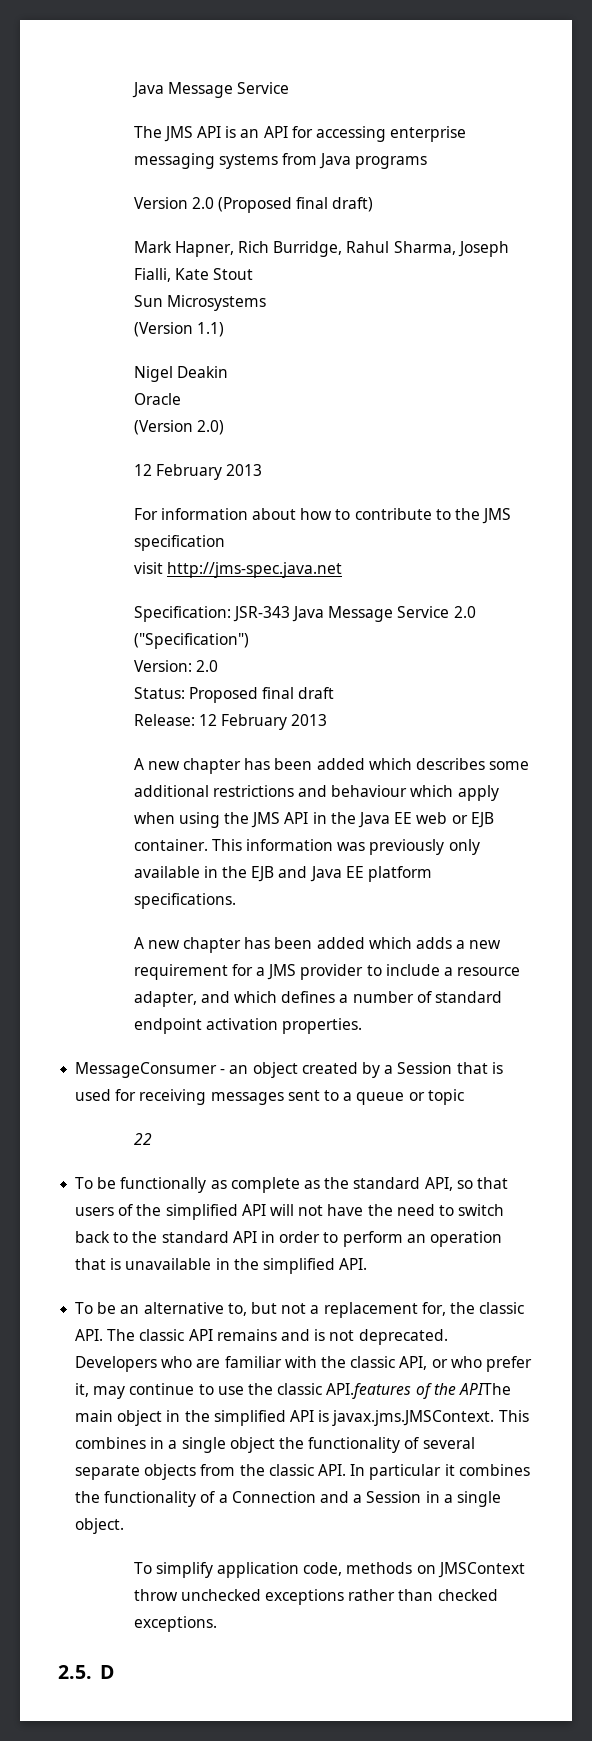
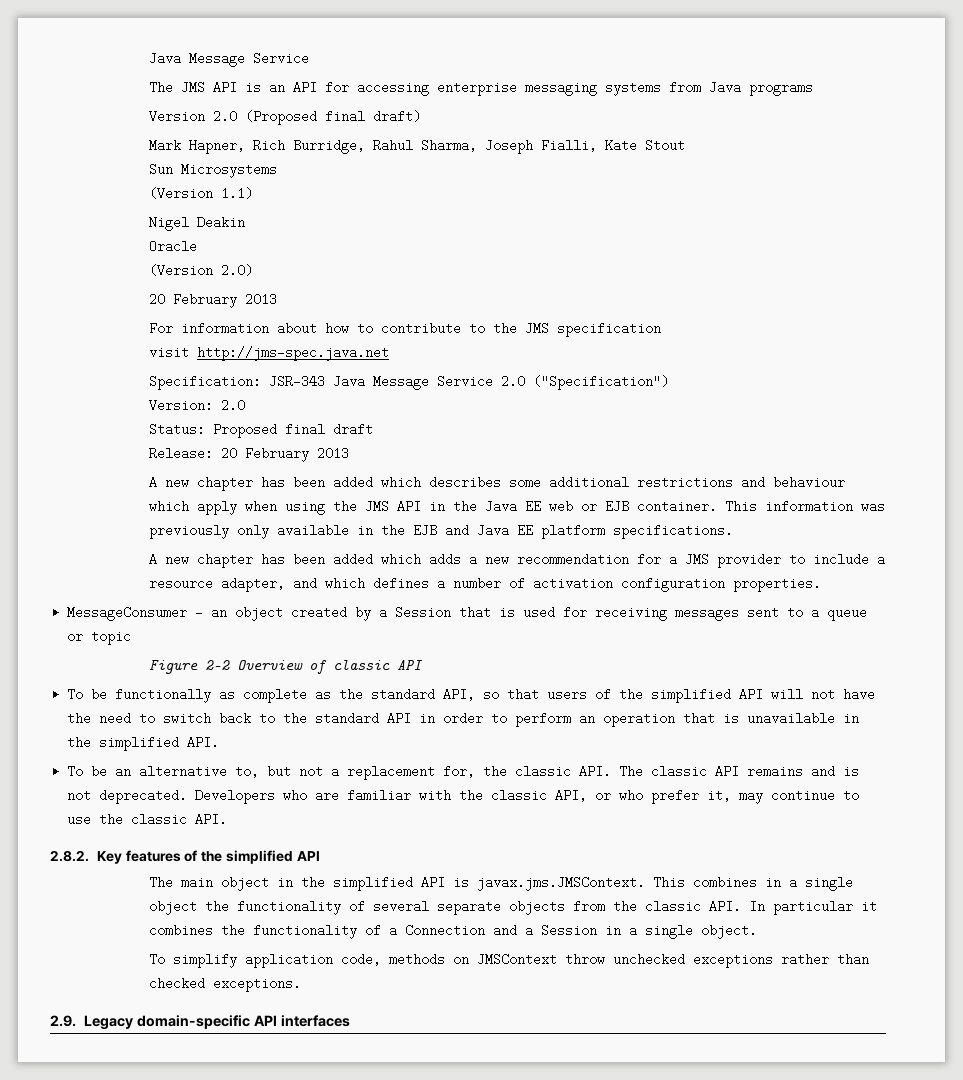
  (Version 2.0)
- 12 February 2013
+ 20 February 2013
- Release: 12 February 2013
+ Release: 20 February 2013
- A new chapter has been added which adds a new requirement for a JMS provider to include a resource adapter, and which defines a number of standard endpoint activation properties.
+ A new chapter has been added which adds a new recommendation for a JMS provider to include a resource adapter, and which defines a number of activation configuration properties.
- 22
+ Figure 2-2 Overview of classic API
- Developers who are familiar with the classic API, or who prefer it, may continue to use the classic API.features of the APIThe main object in the simplified API is javax.jms.JMSContext. This combines in a single object the functionality of several separate objects from the classic API. In particular it combines the functionality of a Connection and a Session in a single object.
+ Developers who are familiar with the classic API, or who prefer it, may continue to use the classic API.
+ 2.8.2. Key features of the simplified API
+ The main object in the simplified API is javax.jms.JMSContext. This combines in a single object the functionality of several separate objects from the classic API. In particular it combines the functionality of a Connection and a Session in a single object.
- 2.5. D
+ 2.9. Legacy domain-specific API interfaces

